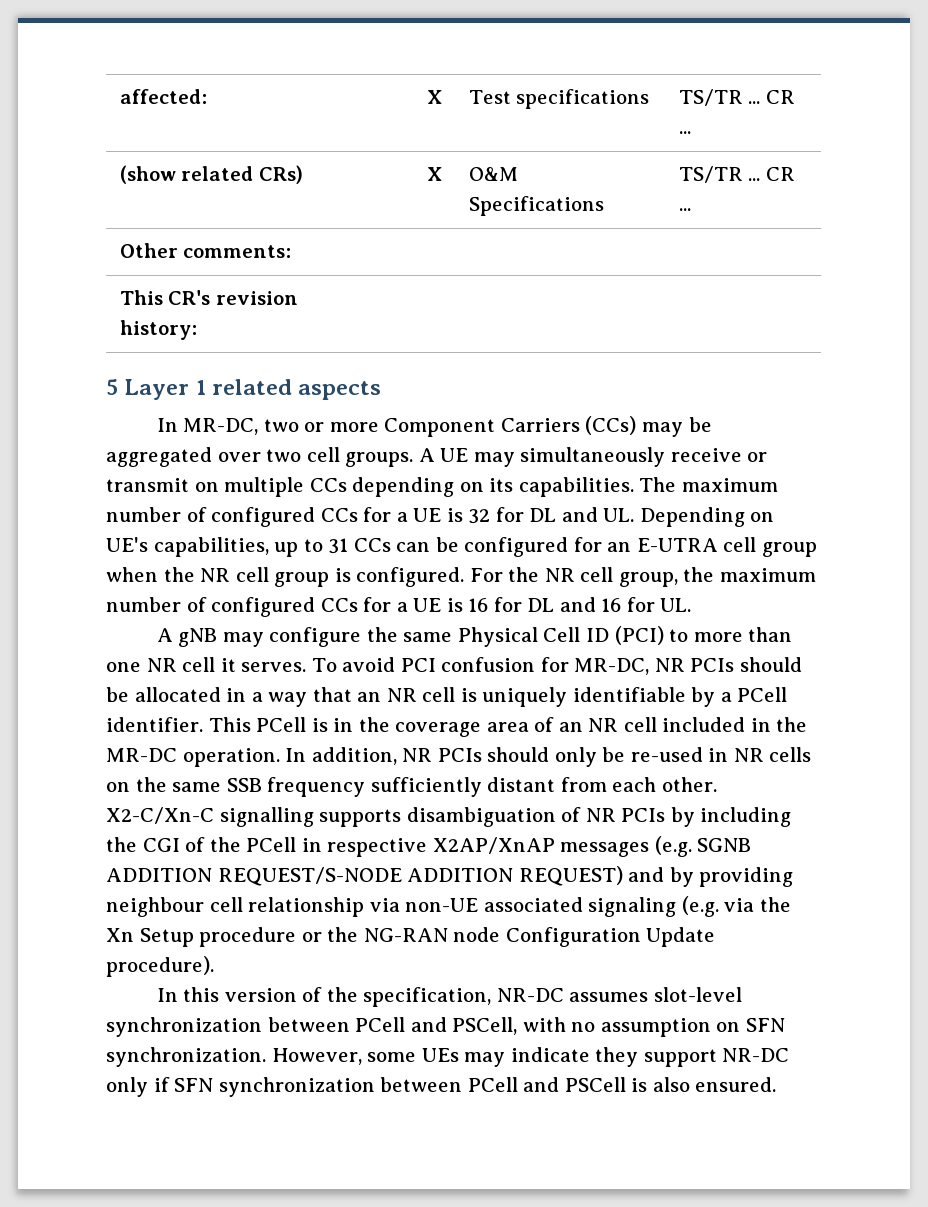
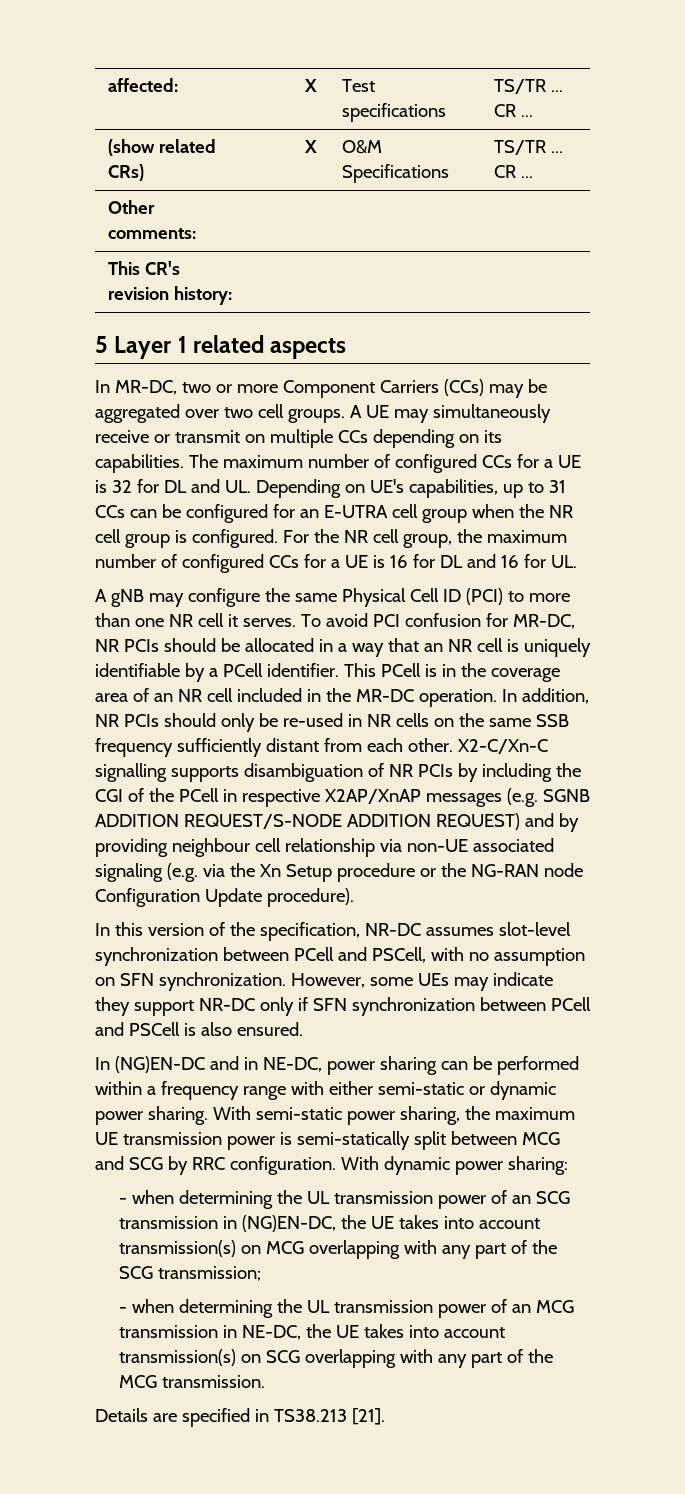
+ In (NG)EN-DC and in NE-DC, power sharing can be performed within a frequency range with either semi-static or dynamic power sharing. With semi-static power sharing, the maximum UE transmission power is semi-statically split between MCG and SCG by RRC configuration. With dynamic power sharing:
+ - when determining the UL transmission power of an SCG transmission in (NG)EN-DC, the UE takes into account transmission(s) on MCG overlapping with any part of the SCG transmission;
+ - when determining the UL transmission power of an MCG transmission in NE-DC, the UE takes into account transmission(s) on SCG overlapping with any part of the MCG transmission.
+ Details are specified in TS38.213 [21].

